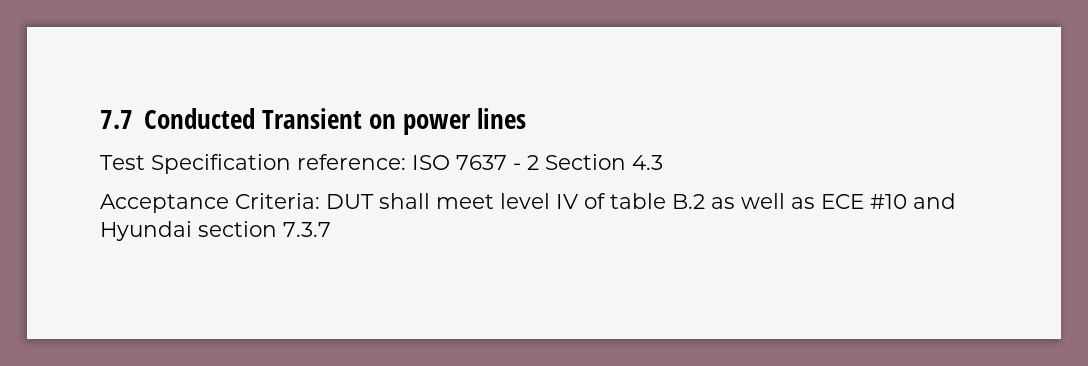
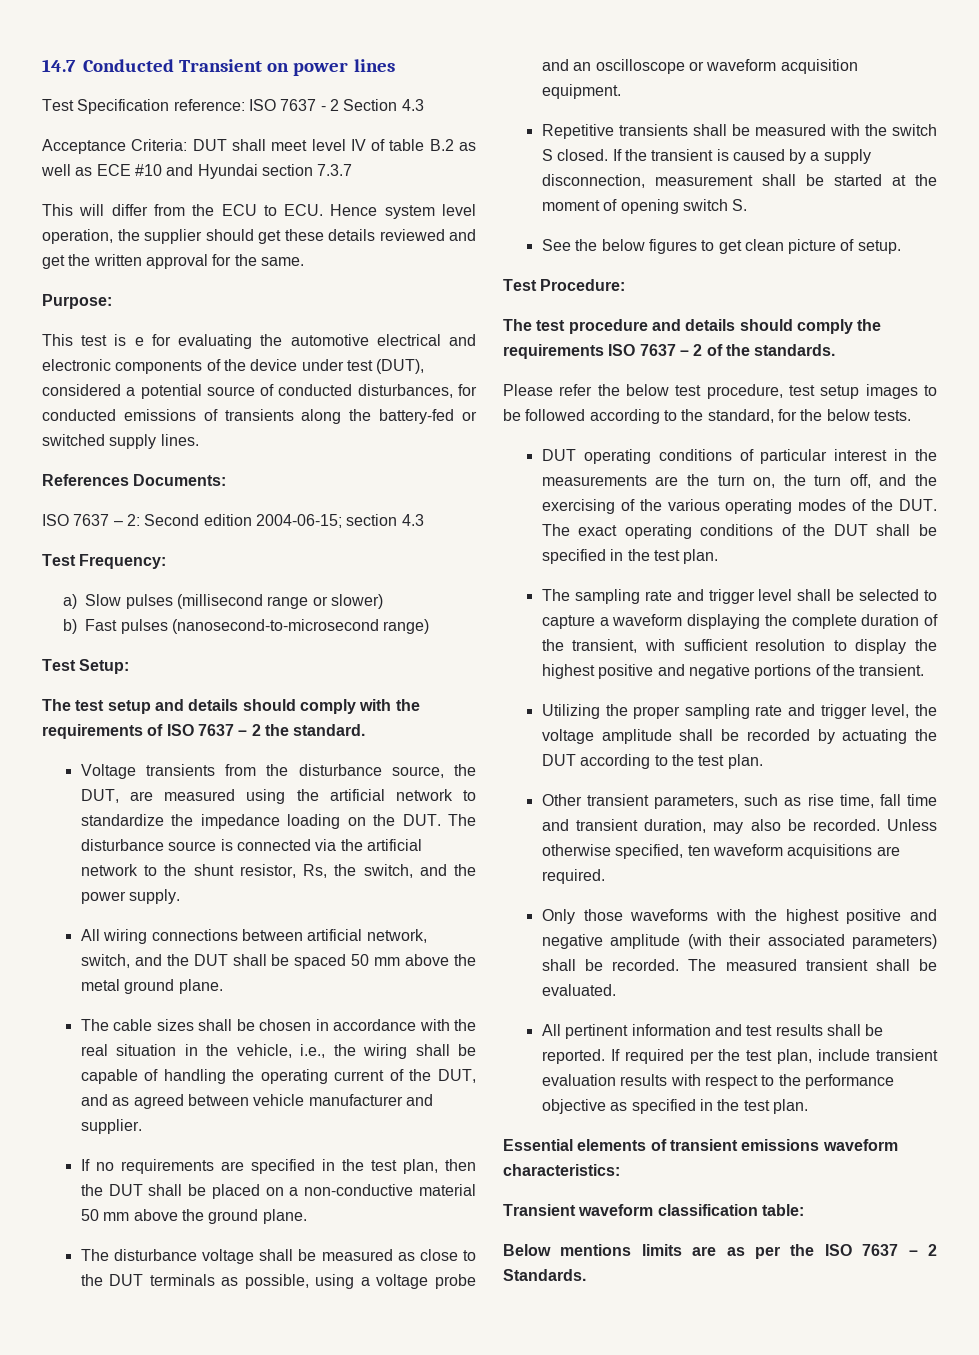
- 7.7 Conducted Transient on power lines
+ 14.7 Conducted Transient on power lines
+ This will differ from the ECU to ECU. Hence system level operation, the supplier should get these details reviewed and get the written approval for the same.
+ Purpose:
+ This test is e for evaluating the automotive electrical and electronic components of the device under test (DUT), considered a potential source of conducted disturbances, for conducted emissions of transients along the battery-fed or switched supply lines.
+ References Documents:
+ ISO 7637 – 2: Second edition 2004-06-15; section 4.3
+ Test Frequency:
+ a) Slow pulses (millisecond range or slower)
+ b) Fast pulses (nanosecond-to-microsecond range)
+ Test Setup:
+ The test setup and details should comply with the requirements of ISO 7637 – 2 the standard.
+ Voltage transients from the disturbance source, the DUT, are measured using the artificial network to standardize the impedance loading on the DUT. The disturbance source is connected via the artificial network to the shunt resistor, Rs, the switch, and the power supply.
+ All wiring connections between artificial network, switch, and the DUT shall be spaced 50 mm above the metal ground plane.
+ The cable sizes shall be chosen in accordance with the real situation in the vehicle, i.e., the wiring shall be capable of handling the operating current of the DUT, and as agreed between vehicle manufacturer and supplier.
+ If no requirements are specified in the test plan, then the DUT shall be placed on a non-conductive material 50 mm above the ground plane.
+ The disturbance voltage shall be measured as close to the DUT terminals as possible, using a voltage probe and an oscilloscope or waveform acquisition equipment.
+ Repetitive transients shall be measured with the switch S closed. If the transient is caused by a supply disconnection, measurement shall be started at the moment of opening switch S.
+ See the below figures to get clean picture of setup.
+ Test Procedure:
+ The test procedure and details should comply the requirements ISO 7637 – 2 of the standards.
+ Please refer the below test procedure, test setup images to be followed according to the standard, for the below tests.
+ DUT operating conditions of particular interest in the measurements are the turn on, the turn off, and the exercising of the various operating modes of the DUT. The exact operating conditions of the DUT shall be specified in the test plan.
+ The sampling rate and trigger level shall be selected to capture a waveform displaying the complete duration of the transient, with sufficient resolution to display the highest positive and negative portions of the transient.
+ Utilizing the proper sampling rate and trigger level, the voltage amplitude shall be recorded by actuating the DUT according to the test plan.
+ Other transient parameters, such as rise time, fall time and transient duration, may also be recorded. Unless otherwise specified, ten waveform acquisitions are required.
+ Only those waveforms with the highest positive and negative amplitude (with their associated parameters) shall be recorded. The measured transient shall be evaluated.
+ All pertinent information and test results shall be reported. If required per the test plan, include transient evaluation results with respect to the performance objective as specified in the test plan.
+ Essential elements of transient emissions waveform characteristics:
+ Transient waveform classification table:
+ Below mentions limits are as per the ISO 7637 – 2 Standards.

